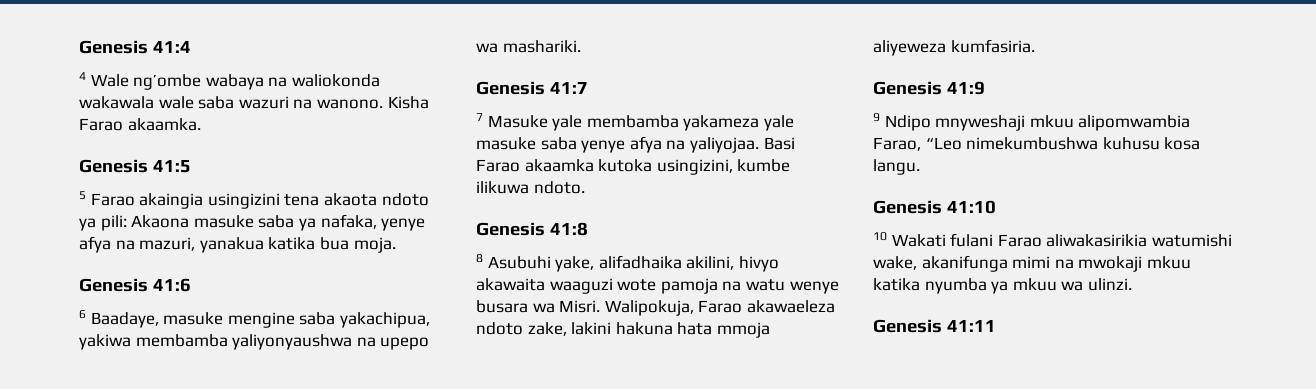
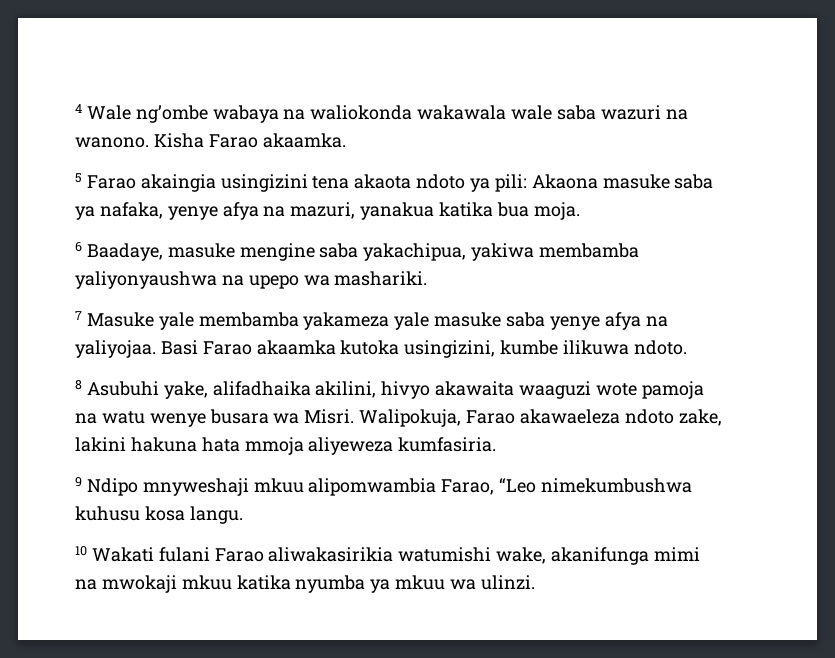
- Genesis 41:4
- Genesis 41:5
- Genesis 41:6
- Genesis 41:7
- Genesis 41:8
- Genesis 41:9
- Genesis 41:10
- Genesis 41:11

